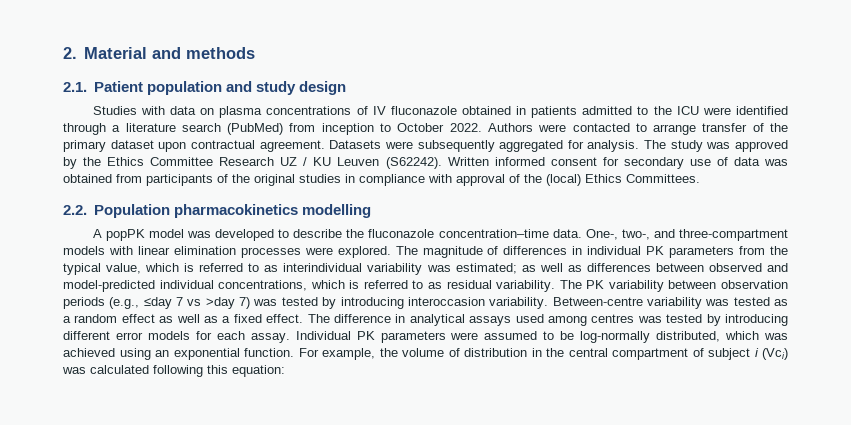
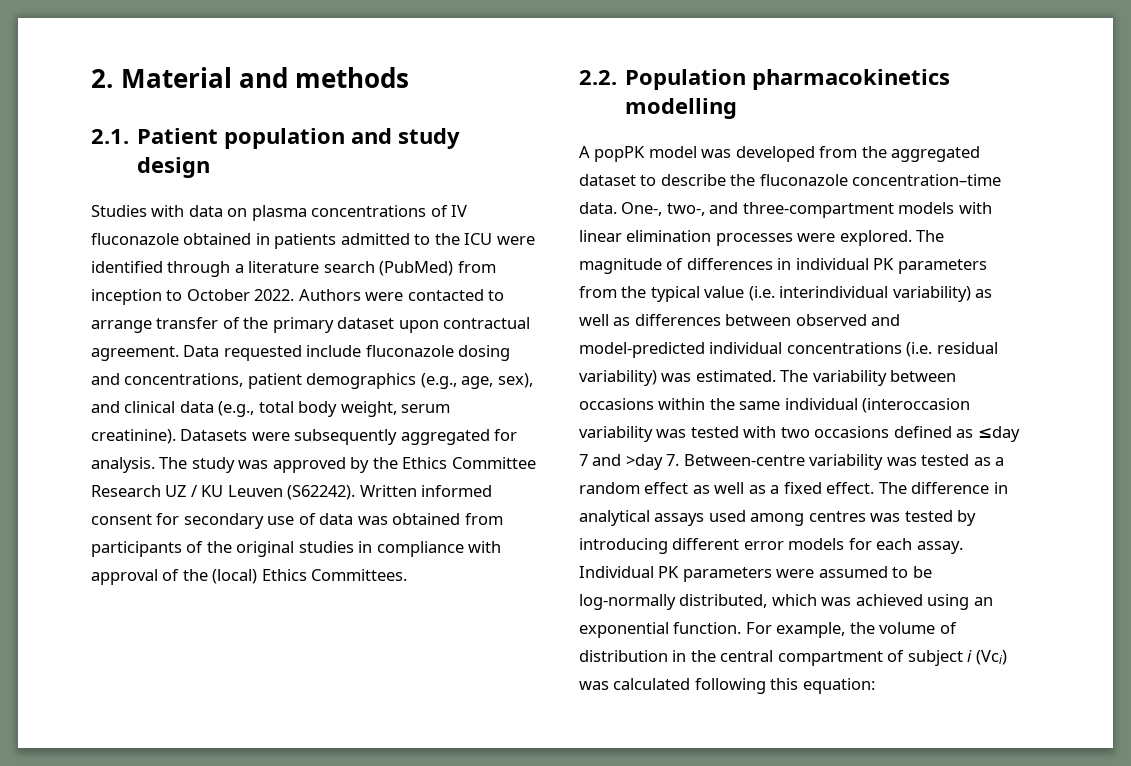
+ Data requested include fluconazole dosing and concentrations, patient demographics (e.g., age, sex), and clinical data (e.g., total body weight, serum creatinine).
- A popPK model was developed to describe the fluconazole concentration–time data.
+ A popPK model was developed from the aggregated dataset to describe the fluconazole concentration–time data.
- The magnitude of differences in individual PK parameters from the typical value, which is referred to as interindividual variability was estimated; as well as differences between observed and model-predicted individual concentrations, which is referred to as residual variability. The PK variability between observation periods (e.g., ≤day 7 vs >day 7) was tested by introducing interoccasion variability. Between-centre variability was tested as a random effect as well as a fixed effect.
+ The magnitude of differences in individual PK parameters from the typical value (i.e. interindividual variability) as well as differences between observed and model-predicted individual concentrations (i.e. residual variability) was estimated. The variability between occasions within the same individual (interoccasion variability was tested with two occasions defined as ≤day 7 and >day 7. Between-centre variability was tested as a random effect as well as a fixed effect.

